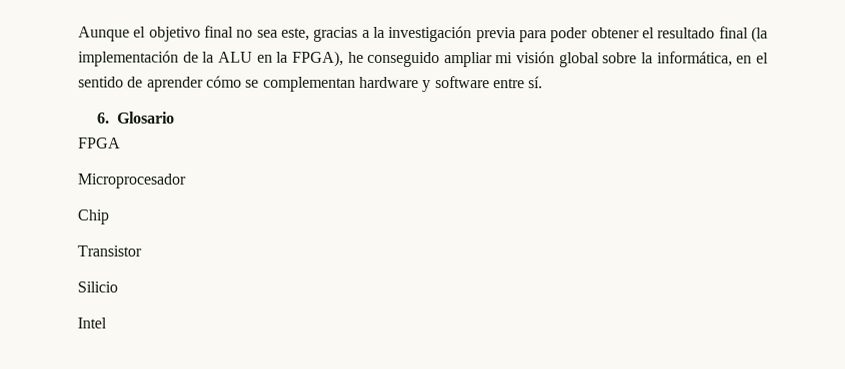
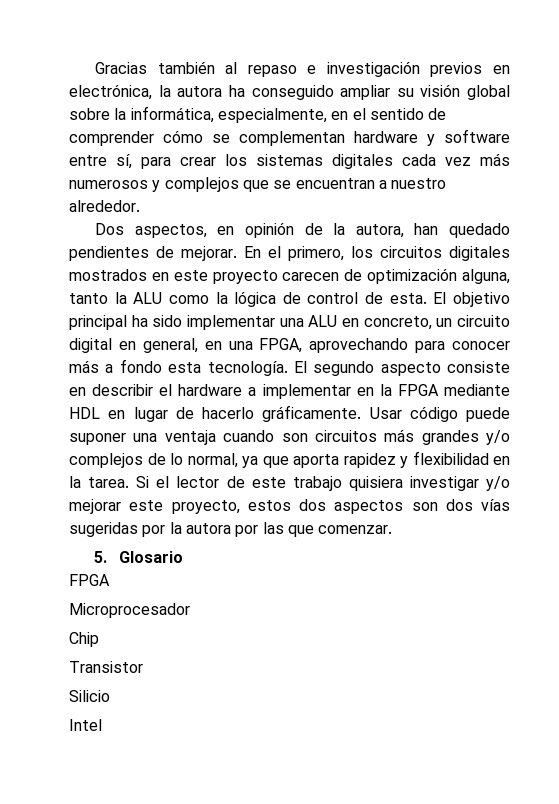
- Aunque el objetivo final no sea este, gracias a la investigación previa para poder obtener el resultado final (la implementación de la ALU en la FPGA), he conseguido ampliar mi visión global sobre la informática, en el sentido de aprender cómo se complementan hardware y software entre sí.
- 6. Glosario
+ Gracias también al repaso e investigación previos en electrónica, la autora ha conseguido ampliar su visión global sobre la informática, especialmente, en el sentido de comprender cómo se complementan hardware y software entre sí, para crear los sistemas digitales cada vez más numerosos y complejos que se encuentran a nuestro alrededor.
+ Dos aspectos, en opinión de la autora, han quedado pendientes de mejorar. En el primero, los circuitos digitales mostrados en este proyecto carecen de optimización alguna, tanto la ALU como la lógica de control de esta. El objetivo principal ha sido implementar una ALU en concreto, un circuito digital en general, en una FPGA, aprovechando para conocer más a fondo esta tecnología. El segundo aspecto consiste en describir el hardware a implementar en la FPGA mediante HDL en lugar de hacerlo gráficamente. Usar código puede suponer una ventaja cuando son circuitos más grandes y/o complejos de lo normal, ya que aporta rapidez y flexibilidad en la tarea. Si el lector de este trabajo quisiera investigar y/o mejorar este proyecto, estos dos aspectos son dos vías sugeridas por la autora por las que comenzar.
+ 5. Glosario

